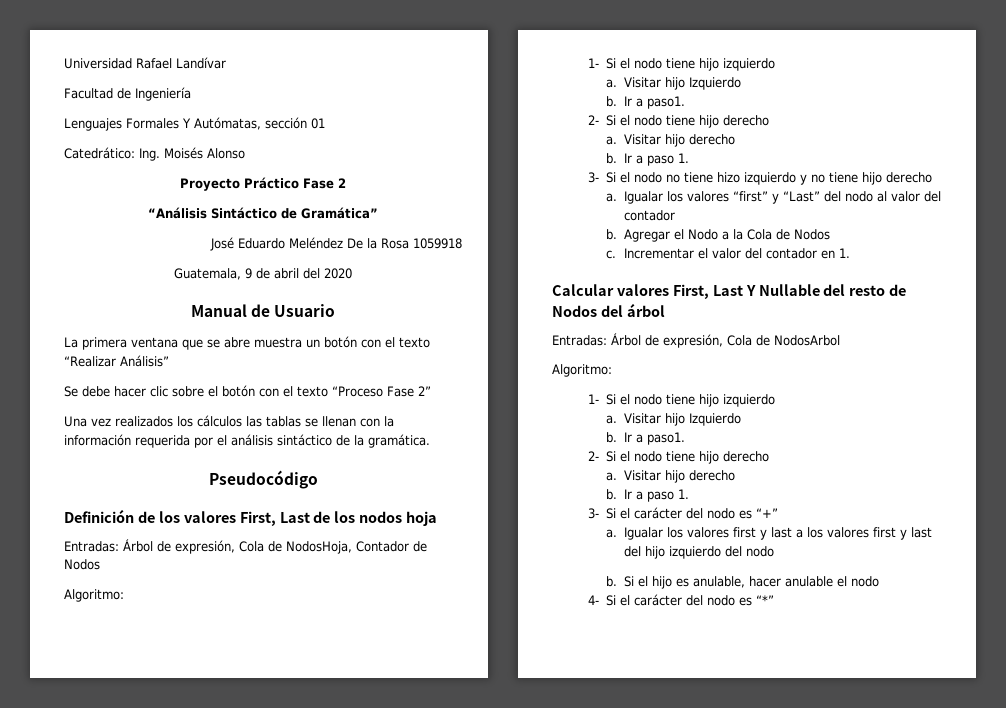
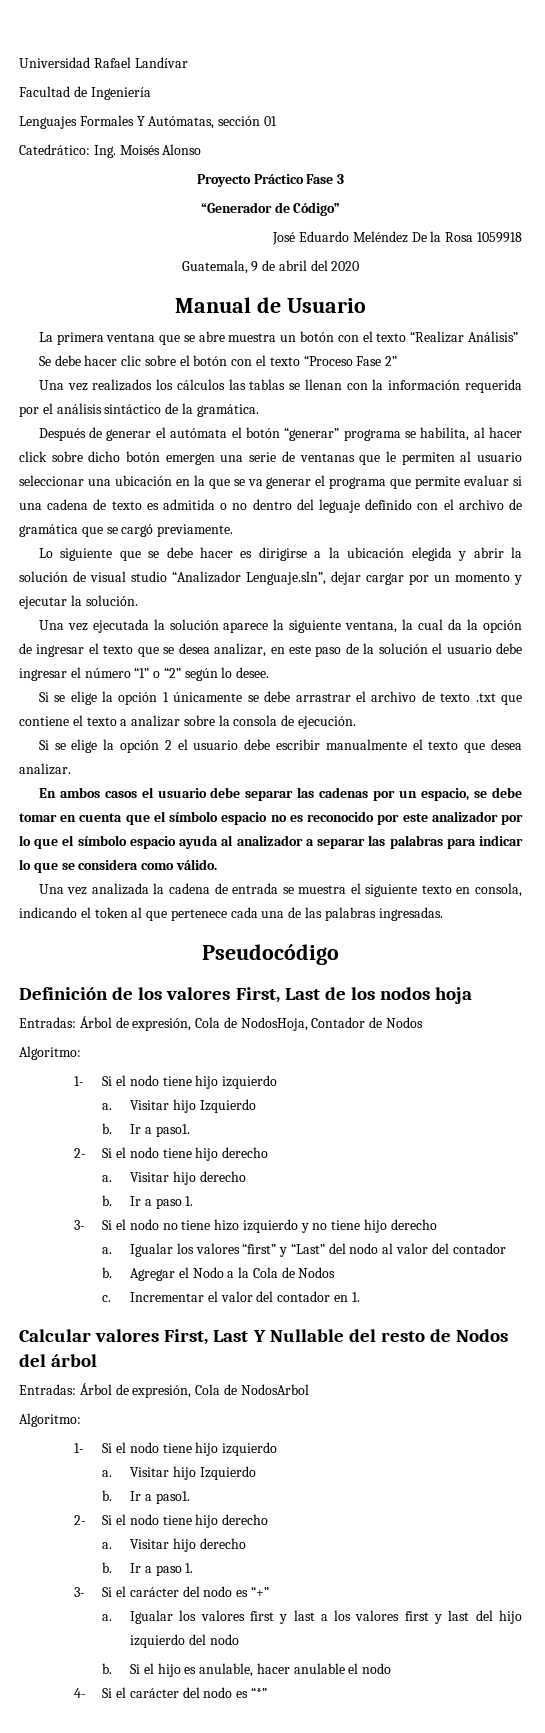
- Proyecto Práctico Fase 2
- “Análisis Sintáctico de Gramática”
+ Proyecto Práctico Fase 3
+ “Generador de Código”
+ Después de generar el autómata el botón “generar” programa se habilita, al hacer click sobre dicho botón emergen una serie de ventanas que le permiten al usuario seleccionar una ubicación en la que se va generar el programa que permite evaluar si una cadena de texto es admitida o no dentro del leguaje definido con el archivo de gramática que se cargó previamente.
+ Lo siguiente que se debe hacer es dirigirse a la ubicación elegida y abrir la solución de visual studio “Analizador Lenguaje.sln”, dejar cargar por un momento y ejecutar la solución.
+ Una vez ejecutada la solución aparece la siguiente ventana, la cual da la opción de ingresar el texto que se desea analizar, en este paso de la solución el usuario debe ingresar el número “1” o “2” según lo desee.
+ Si se elige la opción 1 únicamente se debe arrastrar el archivo de texto .txt que contiene el texto a analizar sobre la consola de ejecución.
+ Si se elige la opción 2 el usuario debe escribir manualmente el texto que desea analizar.
+ En ambos casos el usuario debe separar las cadenas por un espacio, se debe tomar en cuenta que el símbolo espacio no es reconocido por este analizador por lo que el símbolo espacio ayuda al analizador a separar las palabras para indicar lo que se considera como válido.
+ Una vez analizada la cadena de entrada se muestra el siguiente texto en consola, indicando el token al que pertenece cada una de las palabras ingresadas.

